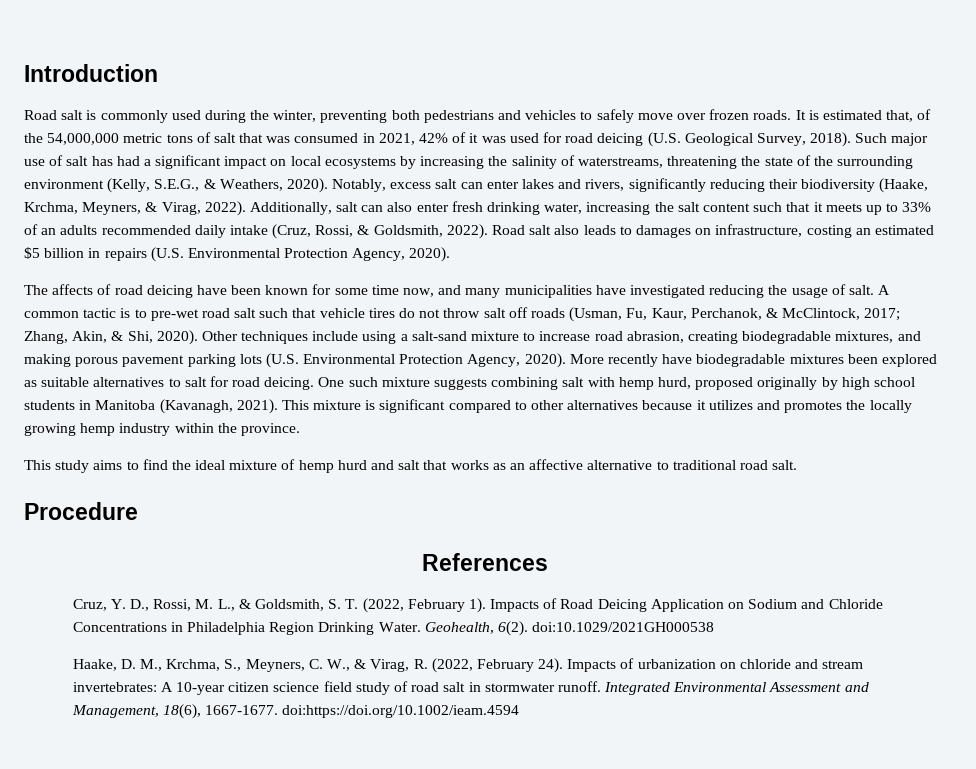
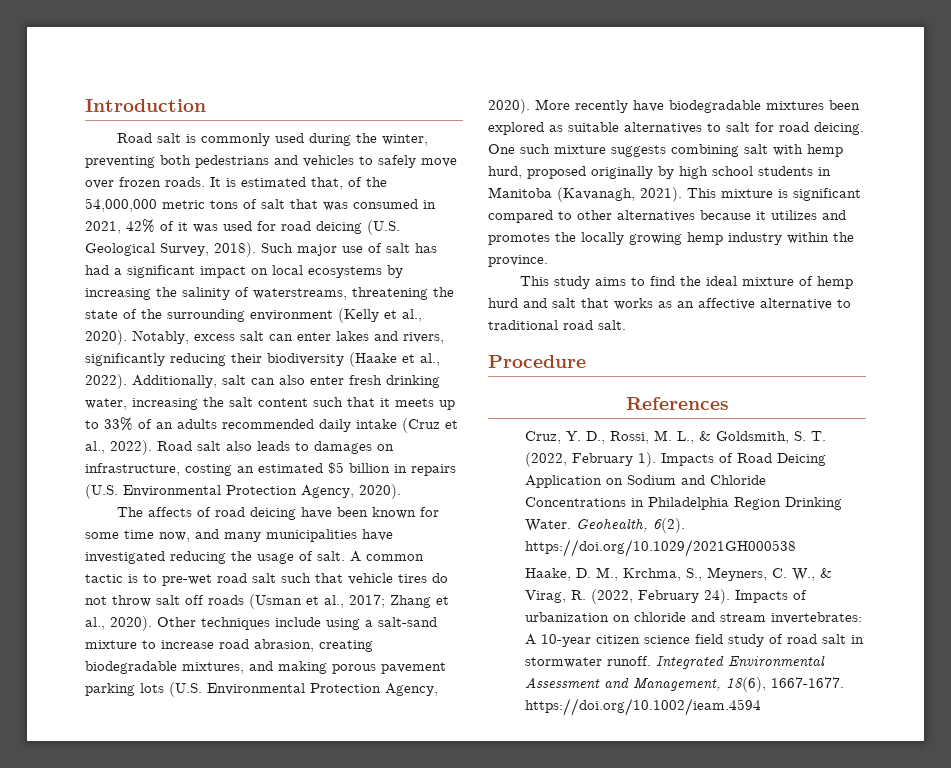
- Such major use of salt has had a significant impact on local ecosystems by increasing the salinity of waterstreams, threatening the state of the surrounding environment (Kelly, S.E.G., & Weathers, 2020).
+ Such major use of salt has had a significant impact on local ecosystems by increasing the salinity of waterstreams, threatening the state of the surrounding environment (Kelly et al., 2020).
- Notably, excess salt can enter lakes and rivers, significantly reducing their biodiversity (Haake, Krchma, Meyners, & Virag, 2022).
+ Notably, excess salt can enter lakes and rivers, significantly reducing their biodiversity (Haake et al., 2022).
- Additionally, salt can also enter fresh drinking water, increasing the salt content such that it meets up to 33% of an adults recommended daily intake (Cruz, Rossi, & Goldsmith, 2022).
+ Additionally, salt can also enter fresh drinking water, increasing the salt content such that it meets up to 33% of an adults recommended daily intake (Cruz et al., 2022).
- A common tactic is to pre-wet road salt such that vehicle tires do not throw salt off roads (Usman, Fu, Kaur, Perchanok, & McClintock, 2017; Zhang, Akin, & Shi, 2020).
+ A common tactic is to pre-wet road salt such that vehicle tires do not throw salt off roads (Usman et al., 2017; Zhang et al., 2020).
- Geohealth, 6(2). doi:10.1029/2021GH000538
+ Geohealth, 6(2). https://doi.org/10.1029/2021GH000538
- Integrated Environmental Assessment and Management, 18(6), 1667-1677. doi:https://doi.org/10.1002/ieam.4594
+ Integrated Environmental Assessment and Management, 18(6), 1667-1677. https://doi.org/10.1002/ieam.4594

